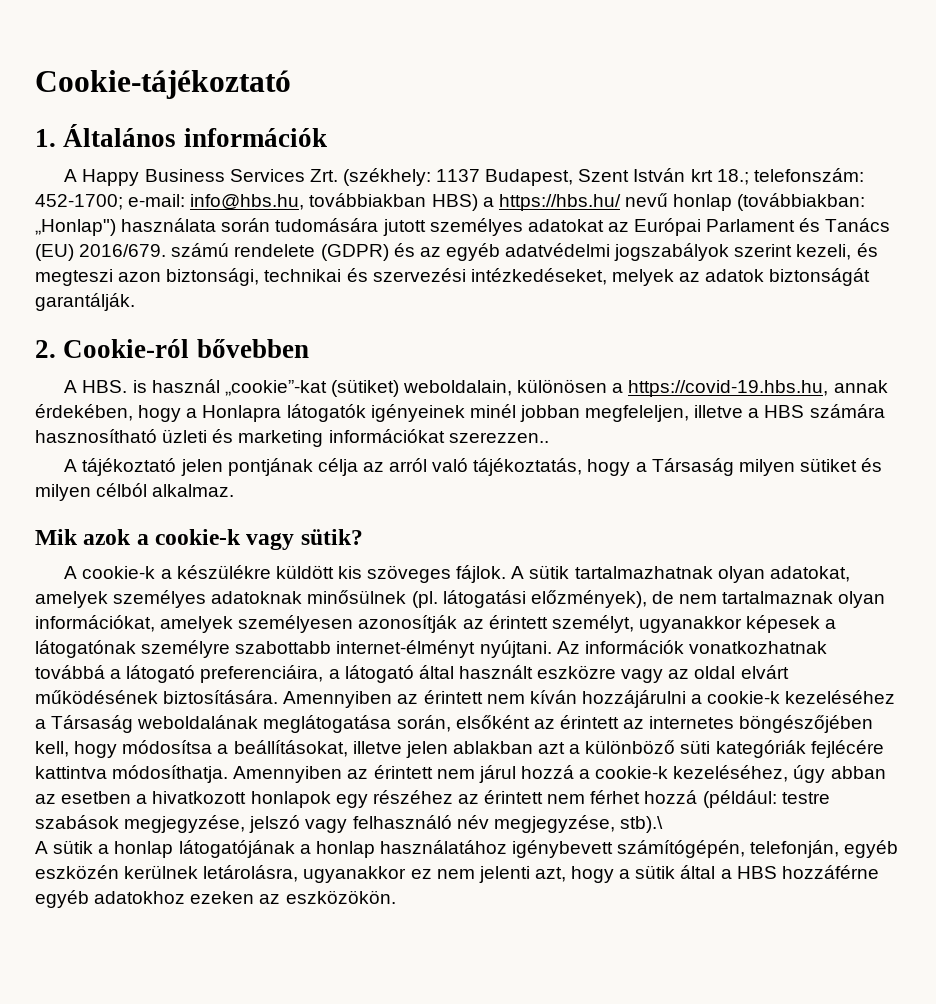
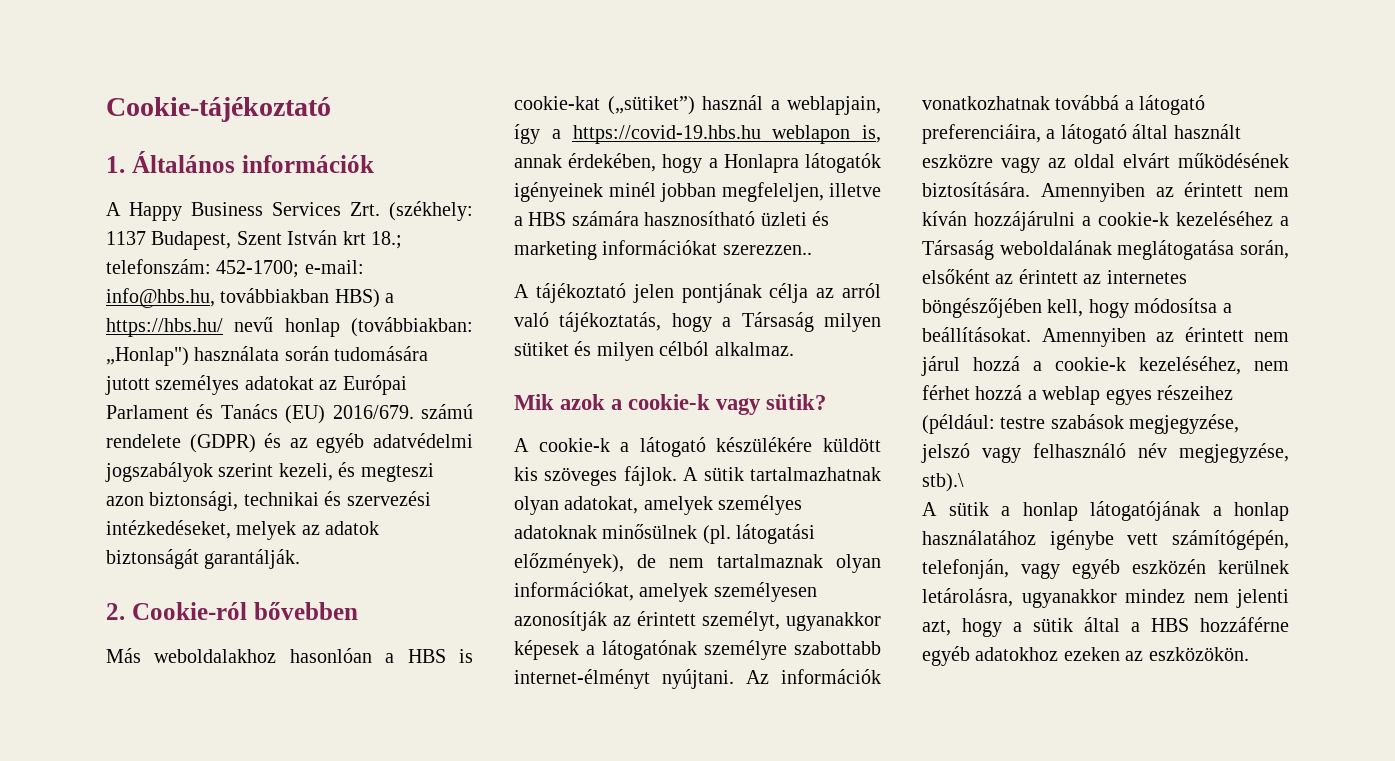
- A HBS. is használ „cookie”-kat (sütiket) weboldalain, különösen a https://covid-19.hbs.hu, annak érdekében, hogy a Honlapra látogatók igényeinek minél jobban megfeleljen, illetve a HBS számára hasznosítható üzleti és marketing információkat szerezzen..
+ Más weboldalakhoz hasonlóan a HBS is cookie-kat („sütiket”) használ a weblapjain, így a https://covid-19.hbs.hu weblapon is, annak érdekében, hogy a Honlapra látogatók igényeinek minél jobban megfeleljen, illetve a HBS számára hasznosítható üzleti és marketing információkat szerezzen..
- A cookie-k a készülékre küldött kis szöveges fájlok.
+ A cookie-k a látogató készülékére küldött kis szöveges fájlok.
- Amennyiben az érintett nem kíván hozzájárulni a cookie-k kezeléséhez a Társaság weboldalának meglátogatása során, elsőként az érintett az internetes böngészőjében kell, hogy módosítsa a beállításokat, illetve jelen ablakban azt a különböző süti kategóriák fejlécére kattintva módosíthatja.
+ Amennyiben az érintett nem kíván hozzájárulni a cookie-k kezeléséhez a Társaság weboldalának meglátogatása során, elsőként az érintett az internetes böngészőjében kell, hogy módosítsa a beállításokat.
- Amennyiben az érintett nem járul hozzá a cookie-k kezeléséhez, úgy abban az esetben a hivatkozott honlapok egy részéhez az érintett nem férhet hozzá (például: testre szabások megjegyzése, jelszó vagy felhasználó név megjegyzése, stb).\
+ Amennyiben az érintett nem járul hozzá a cookie-k kezeléséhez, nem férhet hozzá a weblap egyes részeihez (például: testre szabások megjegyzése, jelszó vagy felhasználó név megjegyzése, stb).\
- A sütik a honlap látogatójának a honlap használatához igénybevett számítógépén, telefonján, egyéb eszközén kerülnek letárolásra, ugyanakkor ez nem jelenti azt, hogy a sütik által a HBS hozzáférne egyéb adatokhoz ezeken az eszközökön.
+ A sütik a honlap látogatójának a honlap használatához igénybe vett számítógépén, telefonján, vagy egyéb eszközén kerülnek letárolásra, ugyanakkor mindez nem jelenti azt, hogy a sütik által a HBS hozzáférne egyéb adatokhoz ezeken az eszközökön.

